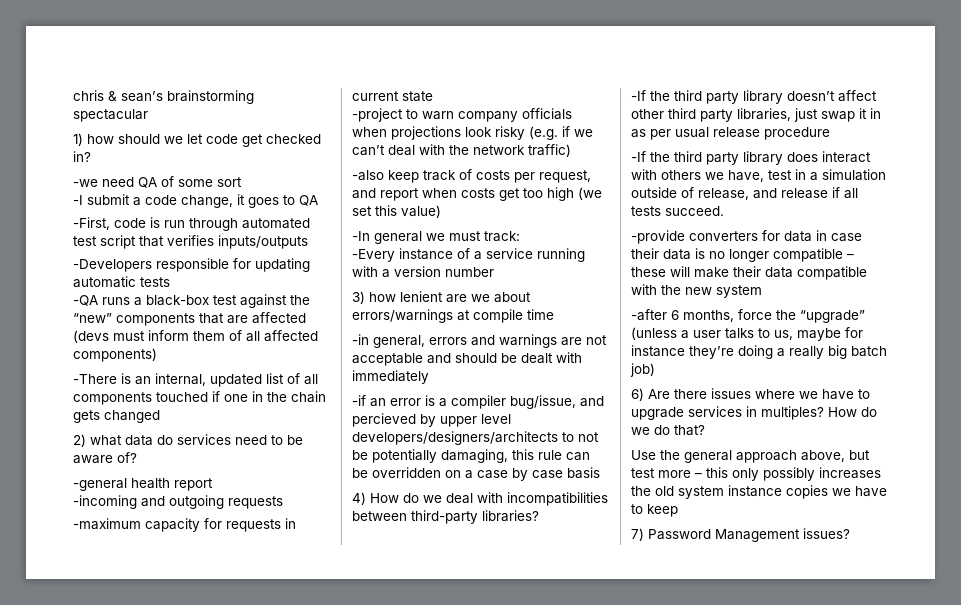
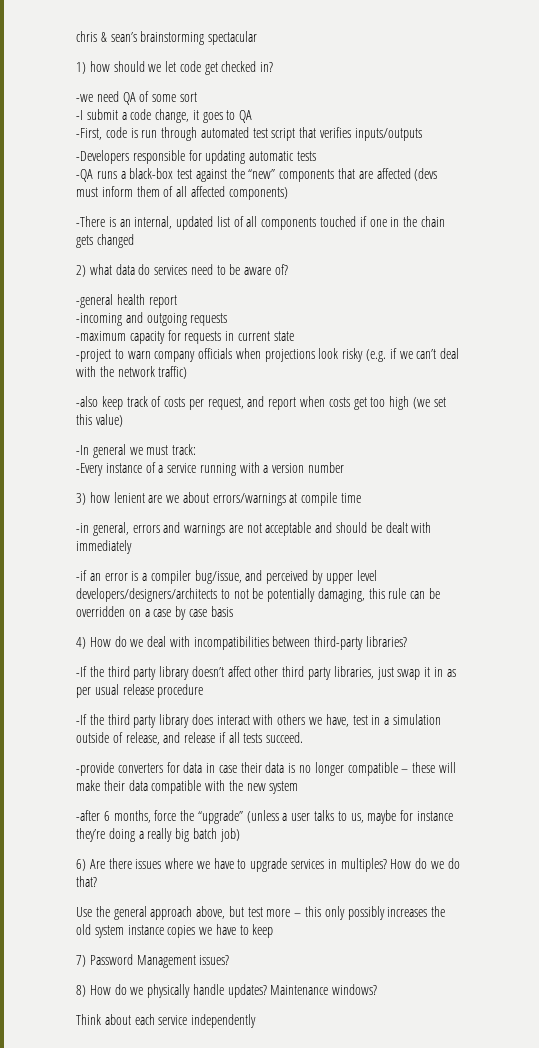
- -if an error is a compiler bug/issue, and percieved by upper level developers/designers/architects to not be potentially damaging, this rule can be overridden on a case by case basis
+ -if an error is a compiler bug/issue, and perceived by upper level developers/designers/architects to not be potentially damaging, this rule can be overridden on a case by case basis
+ 8) How do we physically handle updates? Maintenance windows?
+ Think about each service independently

